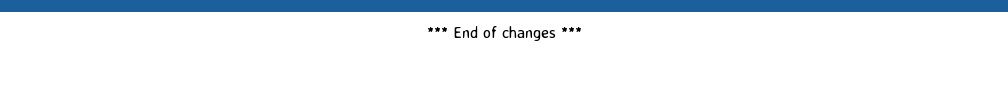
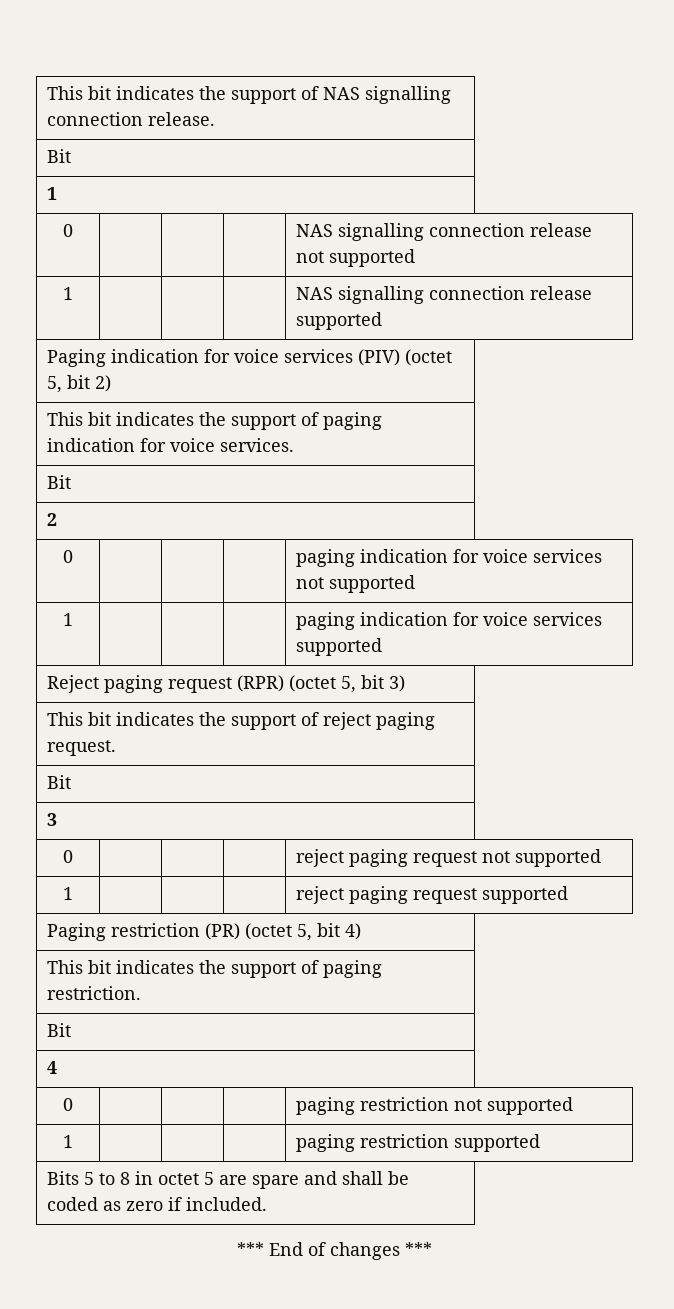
+ This bit indicates the support of NAS signalling connection release.
+ Bit
+ 1
+ 0 | | | | NAS signalling connection release not supported
+ 1 | | | | NAS signalling connection release supported
+ Paging indication for voice services (PIV) (octet 5, bit 2)
+ This bit indicates the support of paging indication for voice services.
+ Bit
+ 2
+ 0 | | | | paging indication for voice services not supported
+ 1 | | | | paging indication for voice services supported
+ Reject paging request (RPR) (octet 5, bit 3)
+ This bit indicates the support of reject paging request.
+ Bit
+ 3
+ 0 | | | | reject paging request not supported
+ 1 | | | | reject paging request supported
+ Paging restriction (PR) (octet 5, bit 4)
+ This bit indicates the support of paging restriction.
+ Bit
+ 4
+ 0 | | | | paging restriction not supported
+ 1 | | | | paging restriction supported
+ Bits 5 to 8 in octet 5 are spare and shall be coded as zero if included.

